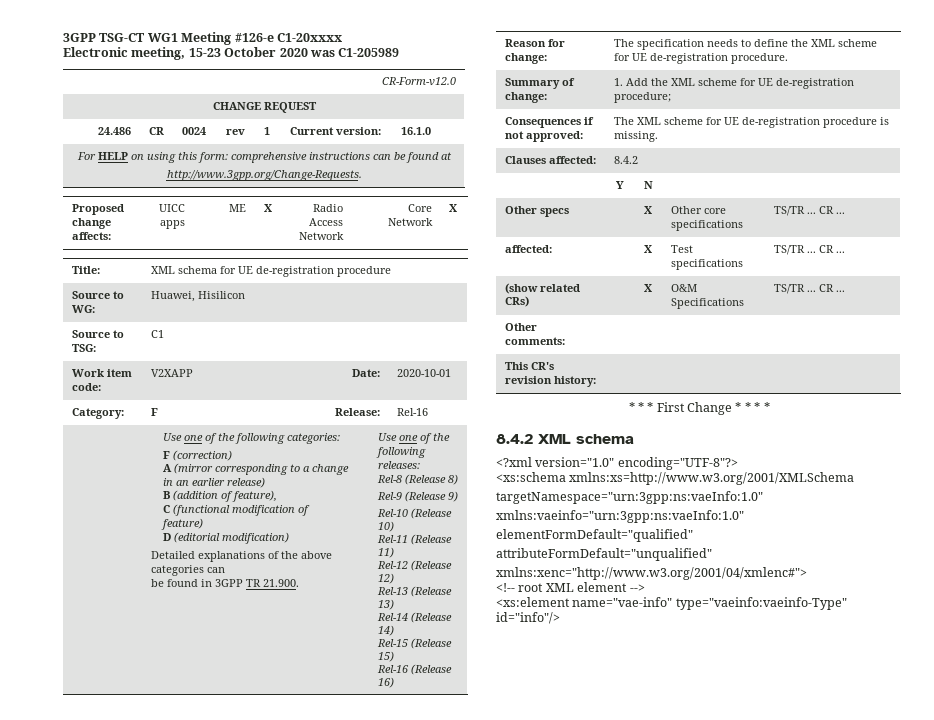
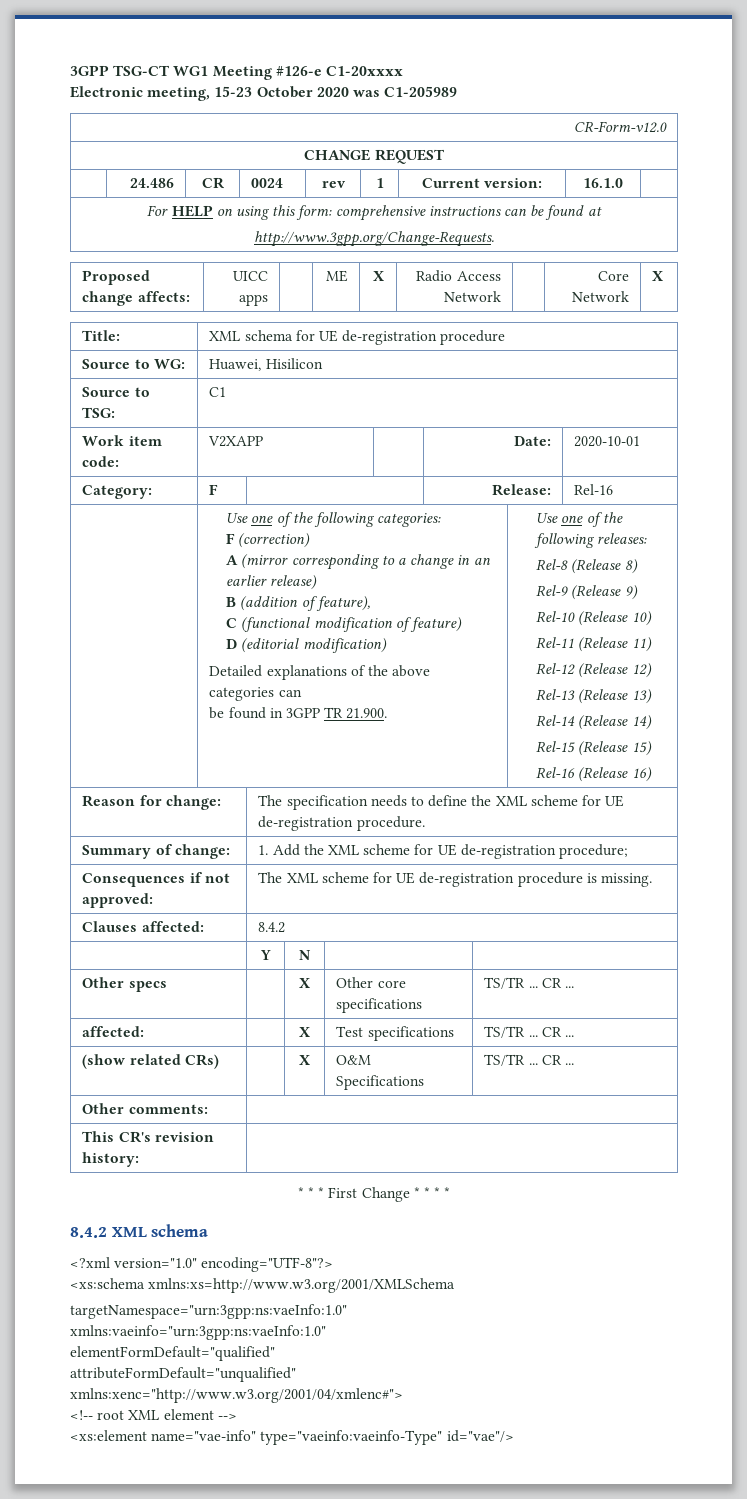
- <xs:element name="vae-info" type="vaeinfo:vaeinfo-Type" id="info"/>
+ <xs:element name="vae-info" type="vaeinfo:vaeinfo-Type" id="vae"/>

